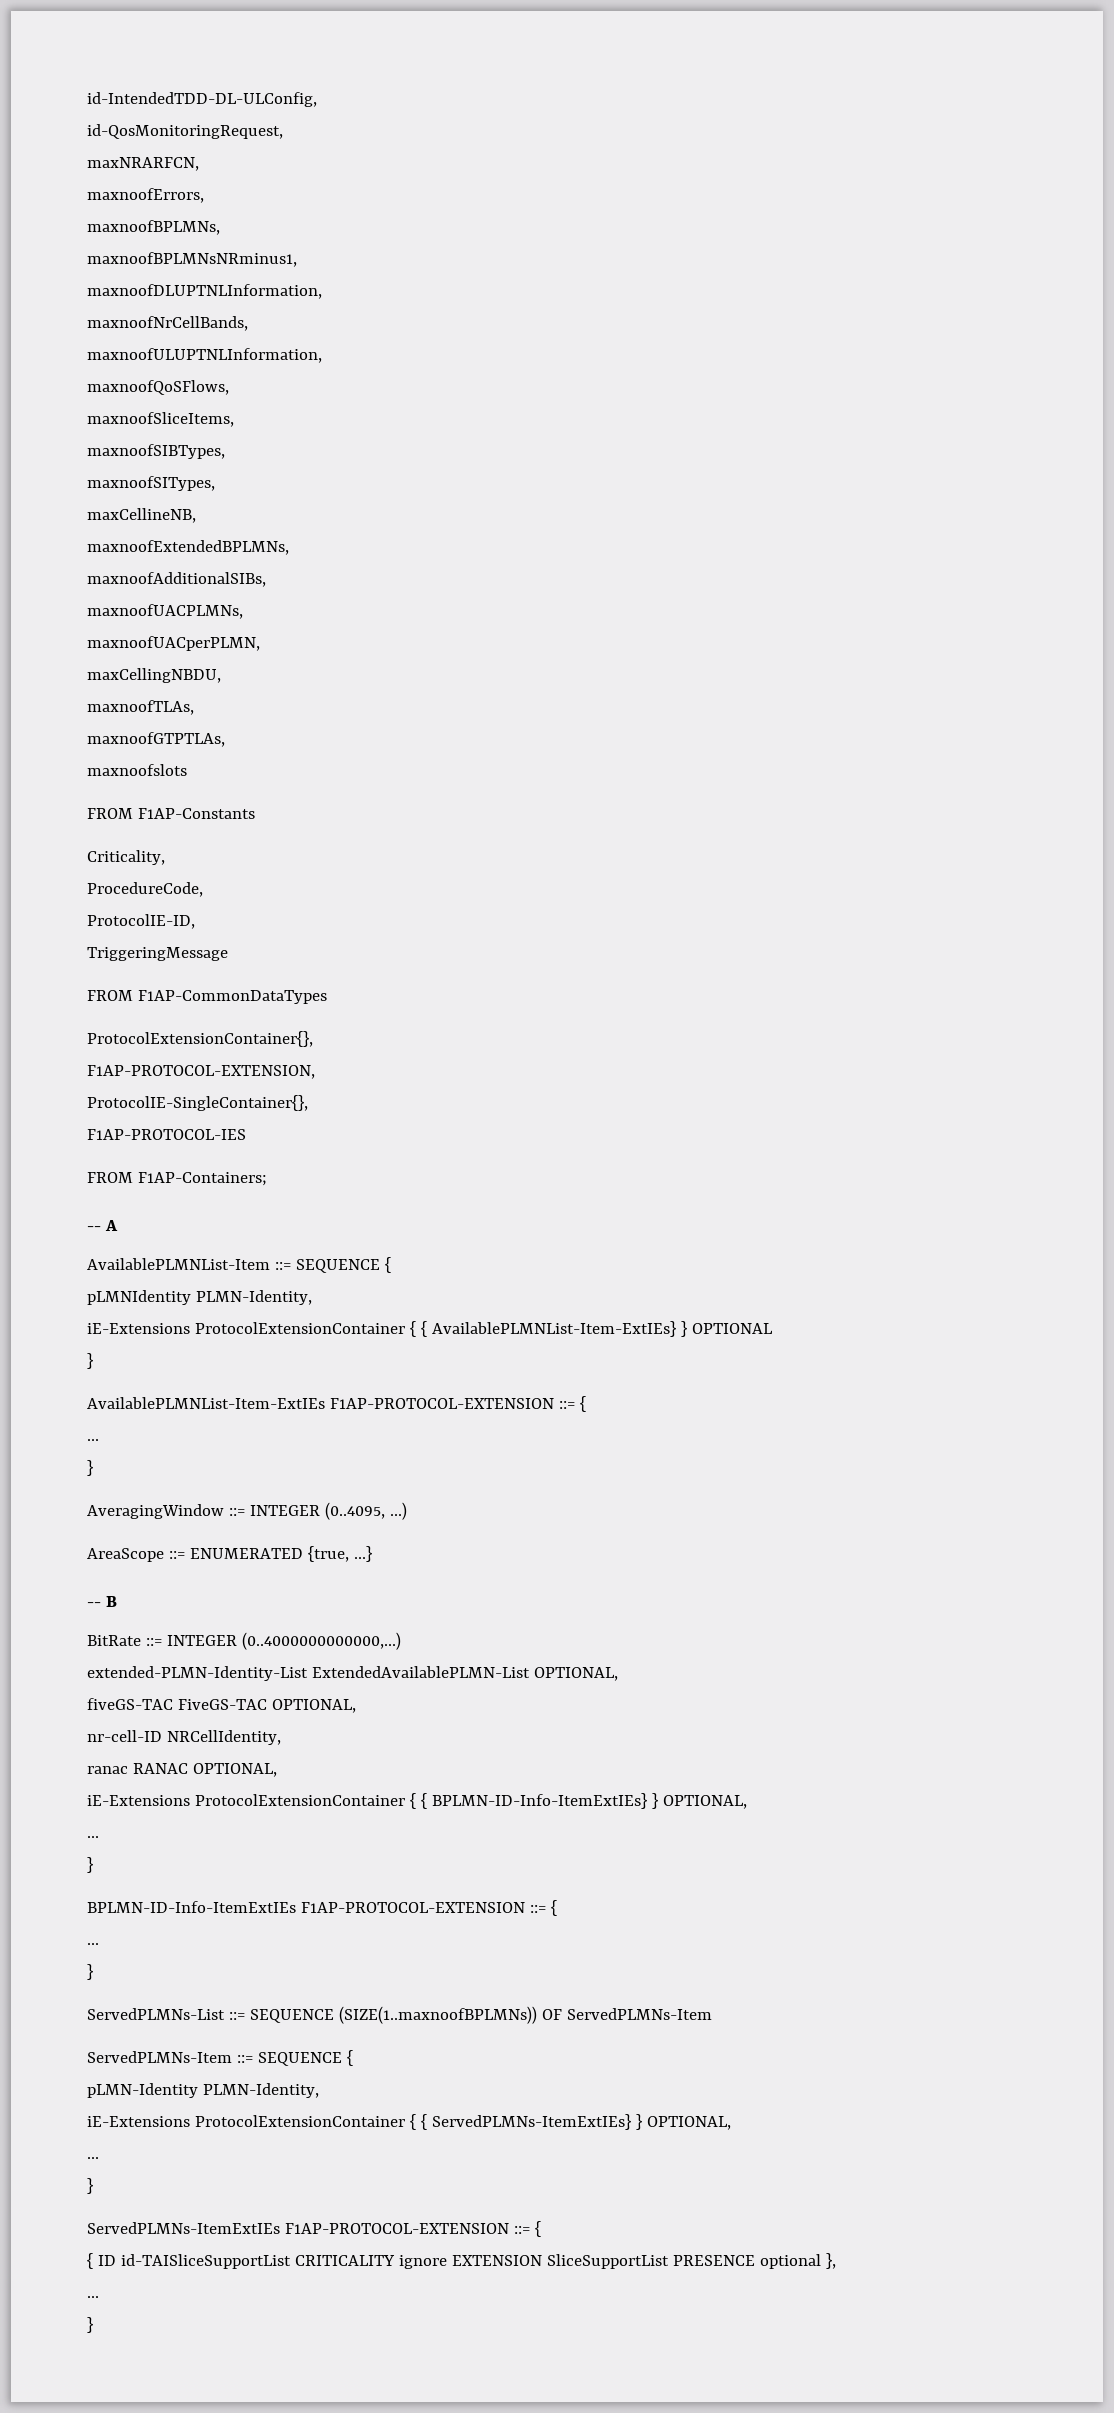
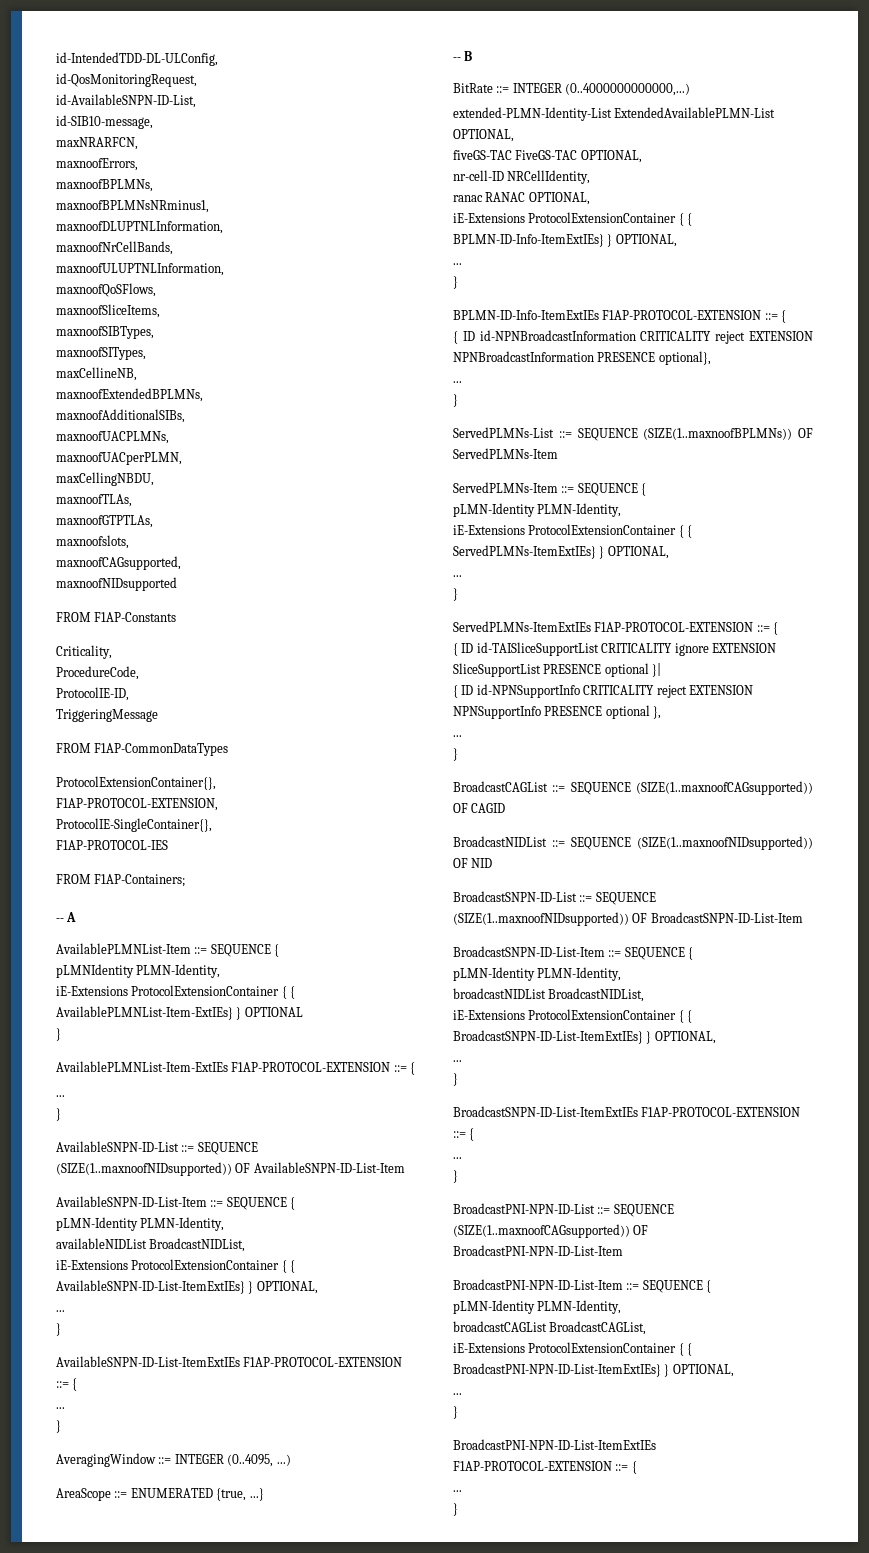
+ id-AvailableSNPN-ID-List,
+ id-SIB10-message,
- maxnoofslots
+ maxnoofslots,
+ maxnoofCAGsupported,
+ maxnoofNIDsupported
+ AvailableSNPN-ID-List ::= SEQUENCE (SIZE(1..maxnoofNIDsupported)) OF AvailableSNPN-ID-List-Item
+ AvailableSNPN-ID-List-Item ::= SEQUENCE {
+ pLMN-Identity PLMN-Identity,
+ availableNIDList BroadcastNIDList,
+ iE-Extensions ProtocolExtensionContainer { { AvailableSNPN-ID-List-ItemExtIEs} } OPTIONAL,
+ ...
+ }
+ AvailableSNPN-ID-List-ItemExtIEs F1AP-PROTOCOL-EXTENSION ::= {
+ ...
+ }
+ { ID id-NPNBroadcastInformation CRITICALITY reject EXTENSION NPNBroadcastInformation PRESENCE optional},
- { ID id-TAISliceSupportList CRITICALITY ignore EXTENSION SliceSupportList PRESENCE optional },
+ { ID id-TAISliceSupportList CRITICALITY ignore EXTENSION SliceSupportList PRESENCE optional }|
+ { ID id-NPNSupportInfo CRITICALITY reject EXTENSION NPNSupportInfo PRESENCE optional },
+ ...
+ }
+ BroadcastCAGList ::= SEQUENCE (SIZE(1..maxnoofCAGsupported)) OF CAGID
+ BroadcastNIDList ::= SEQUENCE (SIZE(1..maxnoofNIDsupported)) OF NID
+ BroadcastSNPN-ID-List ::= SEQUENCE (SIZE(1..maxnoofNIDsupported)) OF BroadcastSNPN-ID-List-Item
+ BroadcastSNPN-ID-List-Item ::= SEQUENCE {
+ pLMN-Identity PLMN-Identity,
+ broadcastNIDList BroadcastNIDList,
+ iE-Extensions ProtocolExtensionContainer { { BroadcastSNPN-ID-List-ItemExtIEs} } OPTIONAL,
+ ...
+ }
+ BroadcastSNPN-ID-List-ItemExtIEs F1AP-PROTOCOL-EXTENSION ::= {
+ ...
+ }
+ BroadcastPNI-NPN-ID-List ::= SEQUENCE (SIZE(1..maxnoofCAGsupported)) OF BroadcastPNI-NPN-ID-List-Item
+ BroadcastPNI-NPN-ID-List-Item ::= SEQUENCE {
+ pLMN-Identity PLMN-Identity,
+ broadcastCAGList BroadcastCAGList,
+ iE-Extensions ProtocolExtensionContainer { { BroadcastPNI-NPN-ID-List-ItemExtIEs} } OPTIONAL,
+ ...
+ }
+ BroadcastPNI-NPN-ID-List-ItemExtIEs F1AP-PROTOCOL-EXTENSION ::= {

